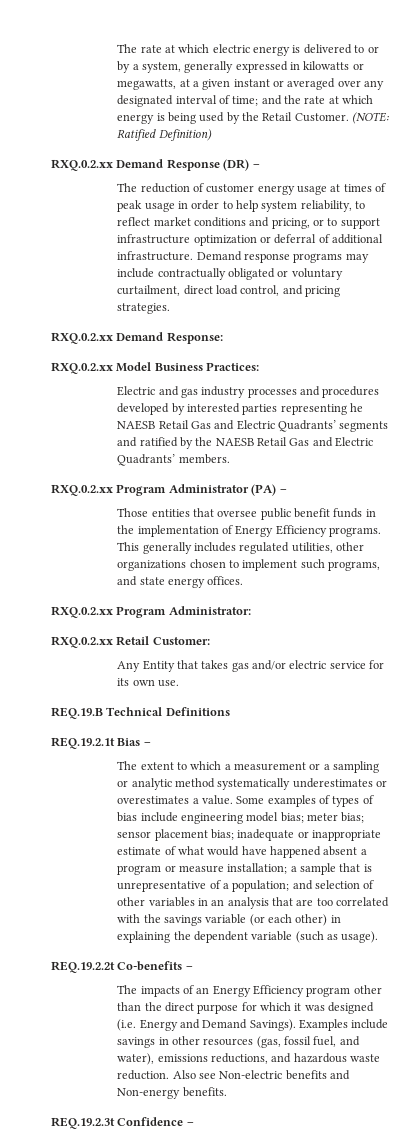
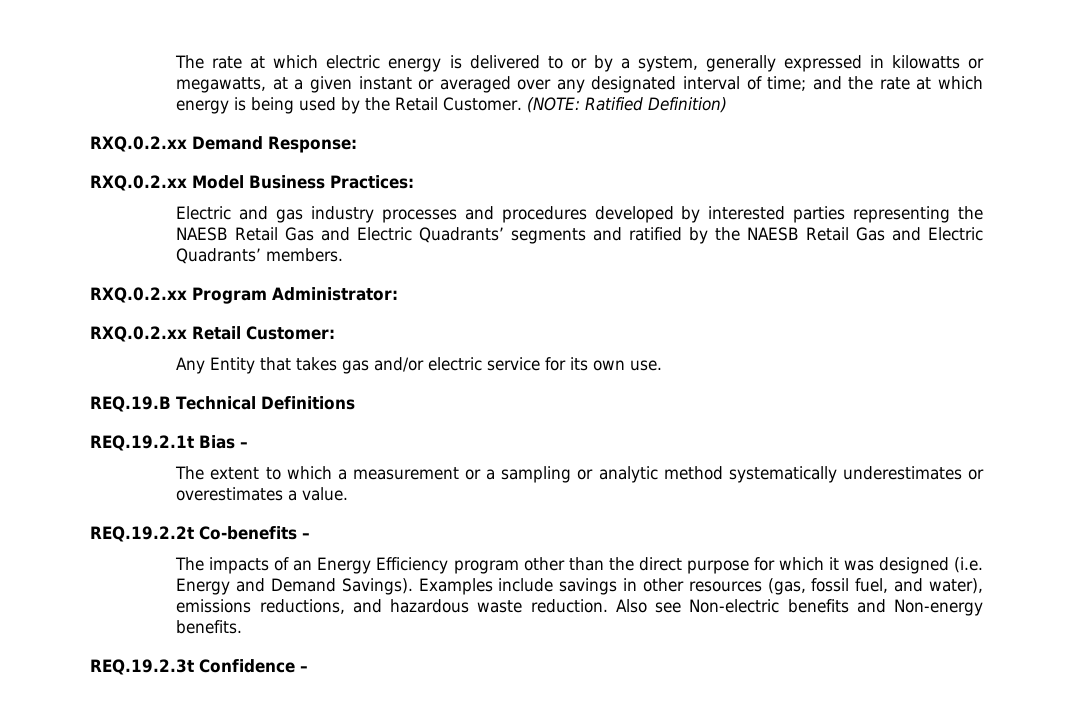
- RXQ.0.2.xx Demand Response (DR) –
- The reduction of customer energy usage at times of peak usage in order to help system reliability, to reflect market conditions and pricing, or to support infrastructure optimization or deferral of additional infrastructure. Demand response programs may include contractually obligated or voluntary curtailment, direct load control, and pricing strategies.
- Electric and gas industry processes and procedures developed by interested parties representing he NAESB Retail Gas and Electric Quadrants’ segments and ratified by the NAESB Retail Gas and Electric Quadrants’ members.
+ Electric and gas industry processes and procedures developed by interested parties representing the NAESB Retail Gas and Electric Quadrants’ segments and ratified by the NAESB Retail Gas and Electric Quadrants’ members.
- RXQ.0.2.xx Program Administrator (PA) –
- Those entities that oversee public benefit funds in the implementation of Energy Efficiency programs. This generally includes regulated utilities, other organizations chosen to implement such programs, and state energy offices.
- Some examples of types of bias include engineering model bias; meter bias; sensor placement bias; inadequate or inappropriate estimate of what would have happened absent a program or measure installation; a sample that is unrepresentative of a population; and selection of other variables in an analysis that are too correlated with the savings variable (or each other) in explaining the dependent variable (such as usage).

